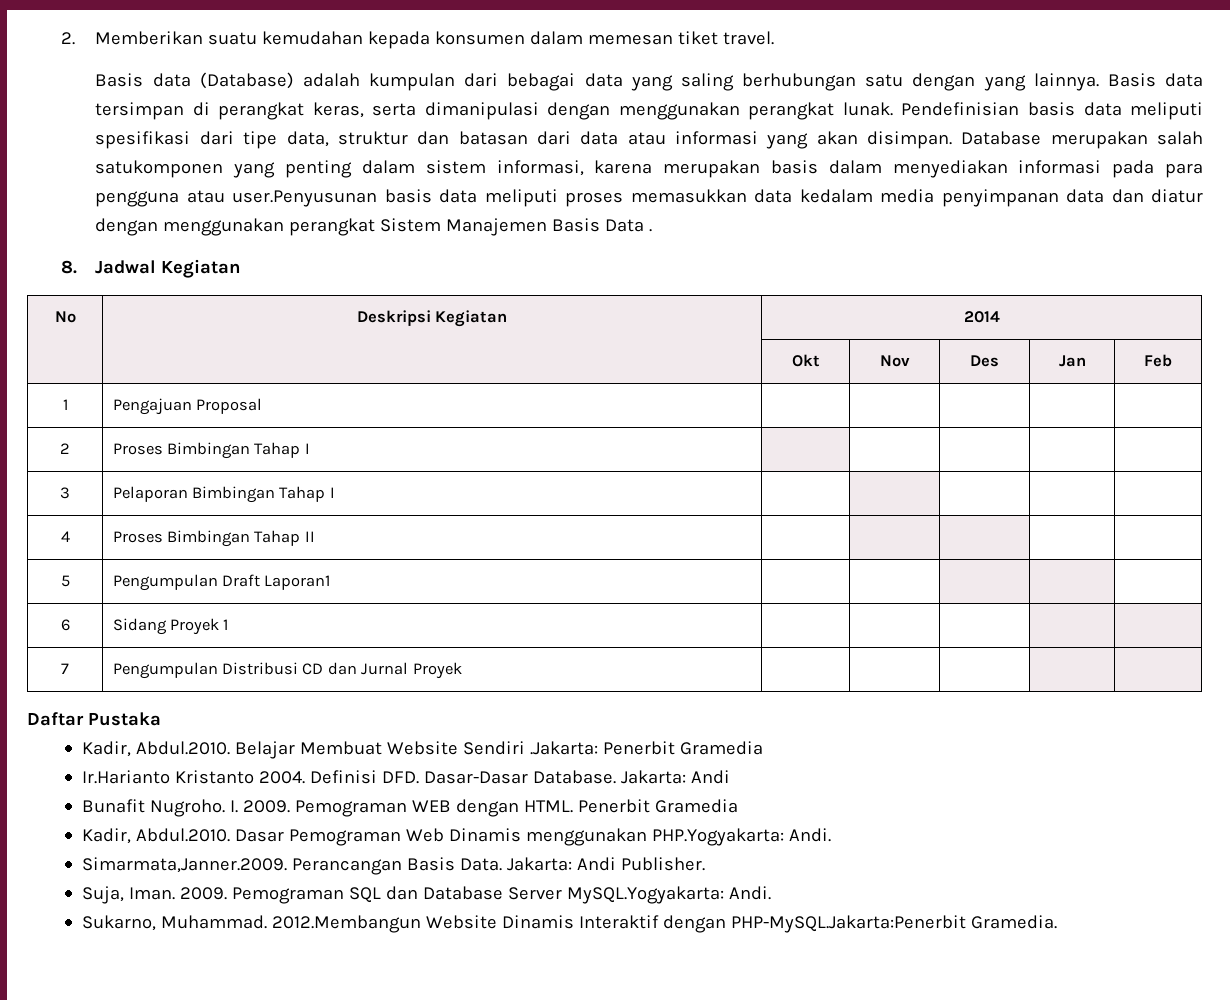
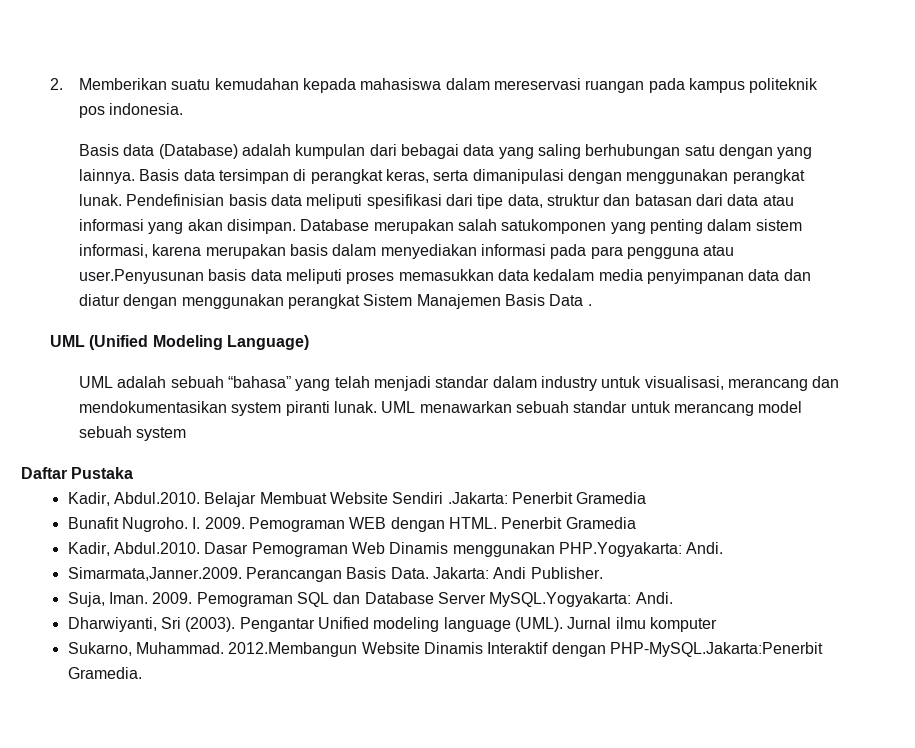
- 2. Memberikan suatu kemudahan kepada konsumen dalam memesan tiket travel.
+ 2. Memberikan suatu kemudahan kepada mahasiswa dalam mereservasi ruangan pada kampus politeknik pos indonesia.
- 8. Jadwal Kegiatan
- No | Deskripsi Kegiatan | 2014
- | | Okt | Nov | Des | Jan | Feb
- 1 | Pengajuan Proposal | | | | |
- 2 | Proses Bimbingan Tahap I | | | | |
- 3 | Pelaporan Bimbingan Tahap I | | | | |
- 4 | Proses Bimbingan Tahap II | | | | |
- 5 | Pengumpulan Draft Laporan1 | | | | |
- 6 | Sidang Proyek 1 | | | | |
- 7 | Pengumpulan Distribusi CD dan Jurnal Proyek | | | | |
+ UML (Unified Modeling Language)
+ UML adalah sebuah “bahasa” yang telah menjadi standar dalam industry untuk visualisasi, merancang dan mendokumentasikan system piranti lunak. UML menawarkan sebuah standar untuk merancang model sebuah system
- Ir.Harianto Kristanto 2004. Definisi DFD. Dasar-Dasar Database. Jakarta: Andi
+ Dharwiyanti, Sri (2003). Pengantar Unified modeling language (UML). Jurnal ilmu komputer

